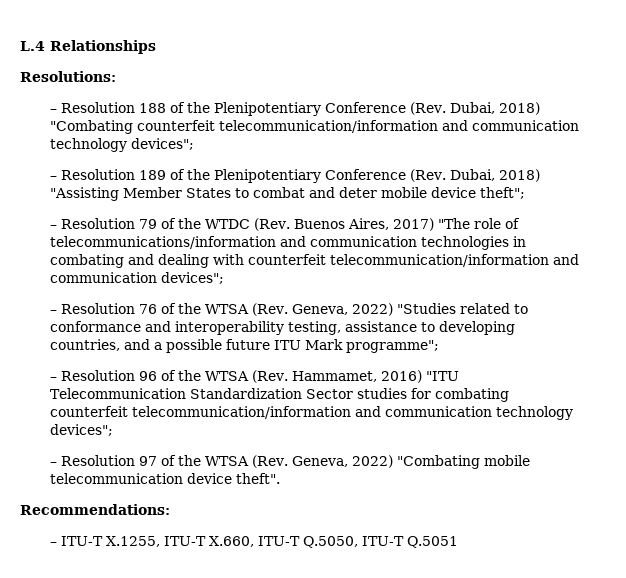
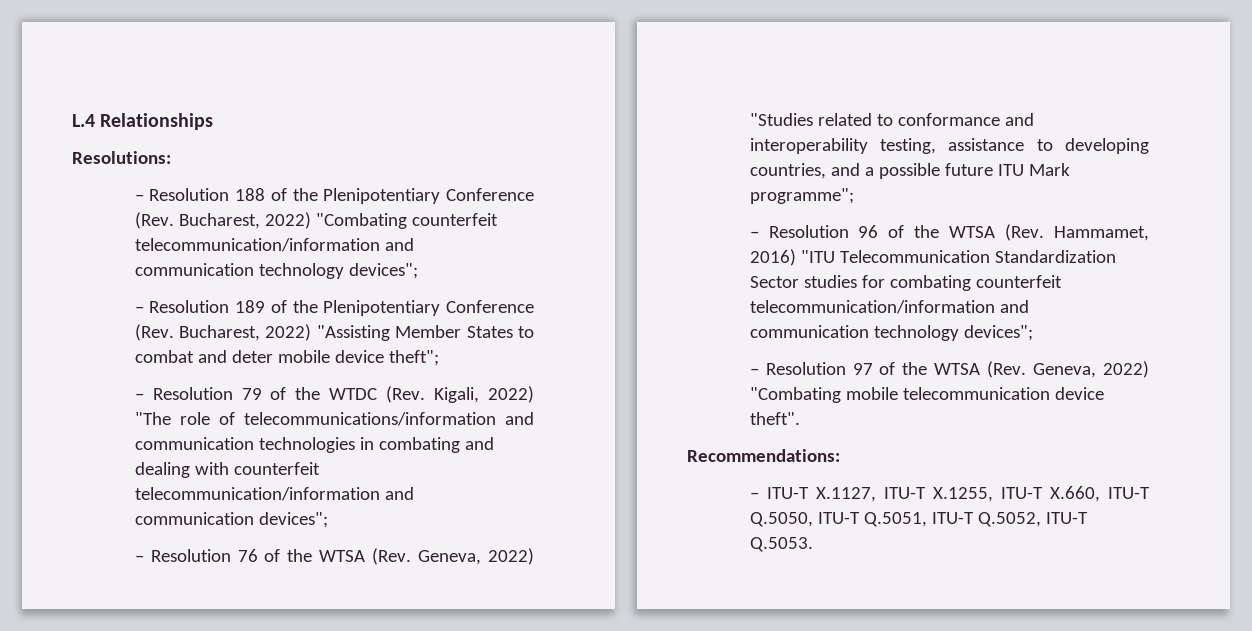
- – Resolution 188 of the Plenipotentiary Conference (Rev. Dubai, 2018) "Combating counterfeit telecommunication/information and communication technology devices";
+ – Resolution 188 of the Plenipotentiary Conference (Rev. Bucharest, 2022) "Combating counterfeit telecommunication/information and communication technology devices";
- – Resolution 189 of the Plenipotentiary Conference (Rev. Dubai, 2018) "Assisting Member States to combat and deter mobile device theft";
+ – Resolution 189 of the Plenipotentiary Conference (Rev. Bucharest, 2022) "Assisting Member States to combat and deter mobile device theft";
- – Resolution 79 of the WTDC (Rev. Buenos Aires, 2017) "The role of telecommunications/information and communication technologies in combating and dealing with counterfeit telecommunication/information and communication devices";
+ – Resolution 79 of the WTDC (Rev. Kigali, 2022) "The role of telecommunications/information and communication technologies in combating and dealing with counterfeit telecommunication/information and communication devices";
- – ITU-T X.1255, ITU-T X.660, ITU-T Q.5050, ITU-T Q.5051
+ – ITU-T X.1127, ITU-T X.1255, ITU-T X.660, ITU-T Q.5050, ITU-T Q.5051, ITU-T Q.5052, ITU-T Q.5053.

